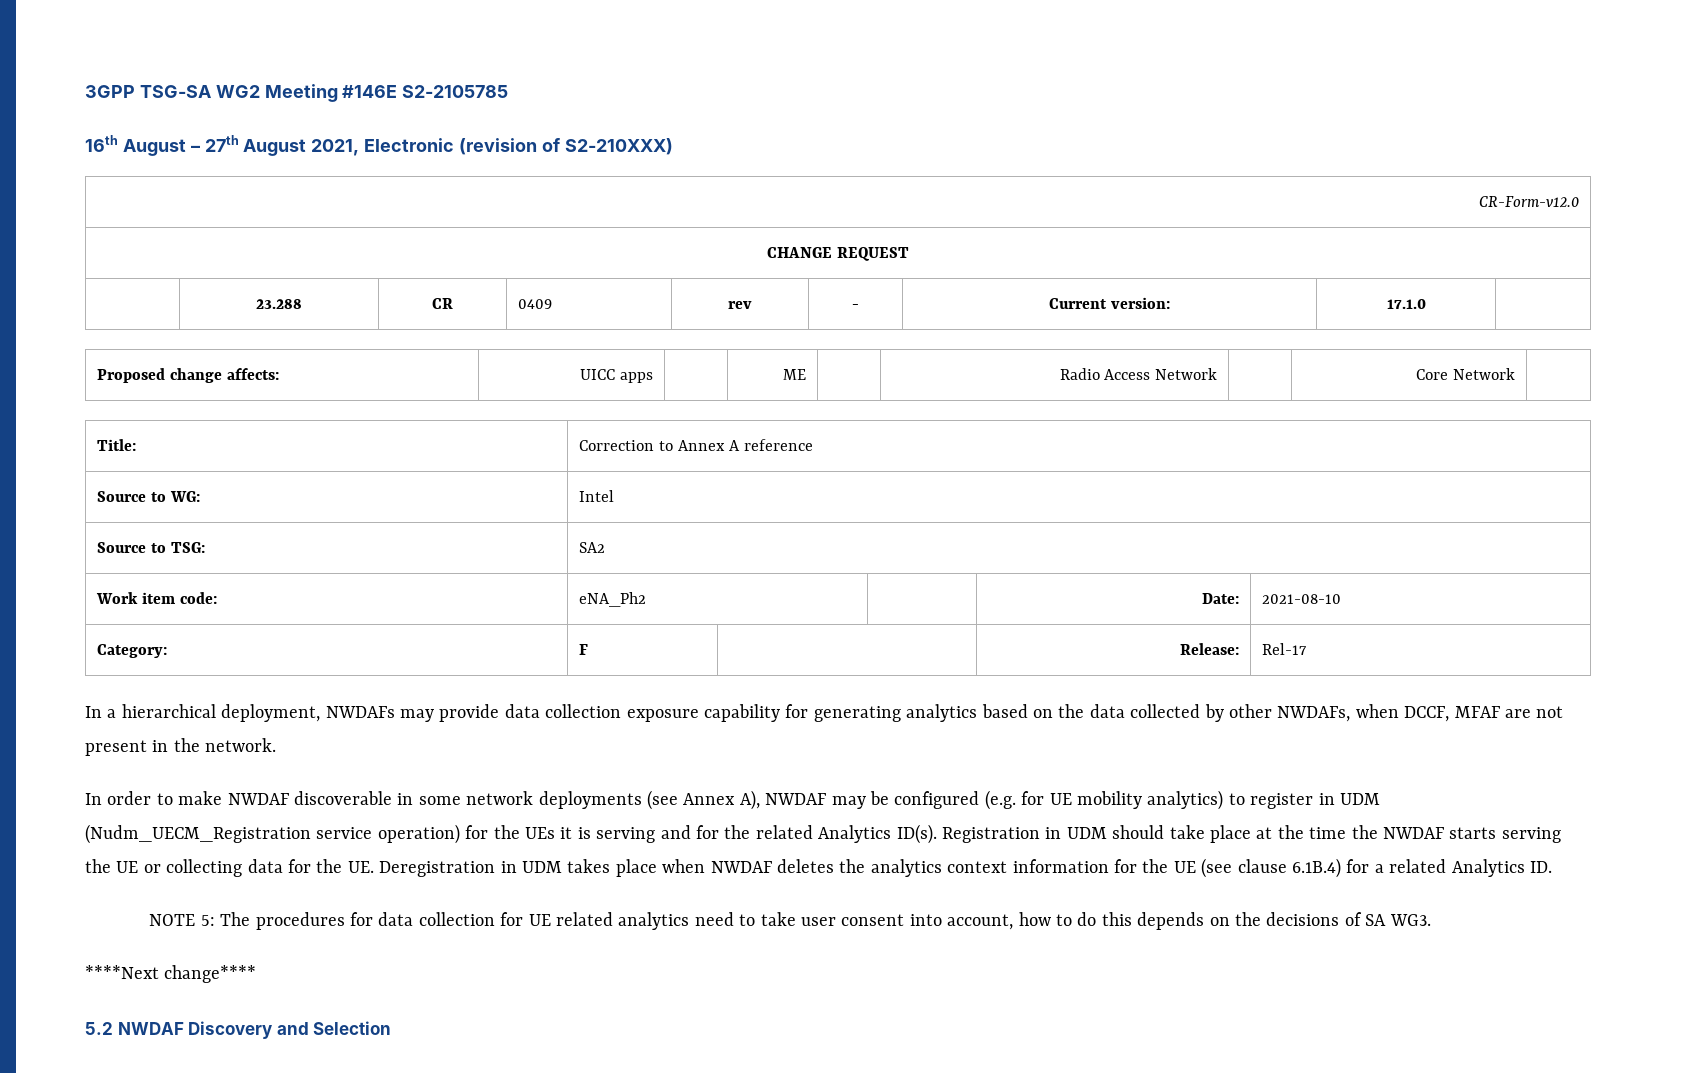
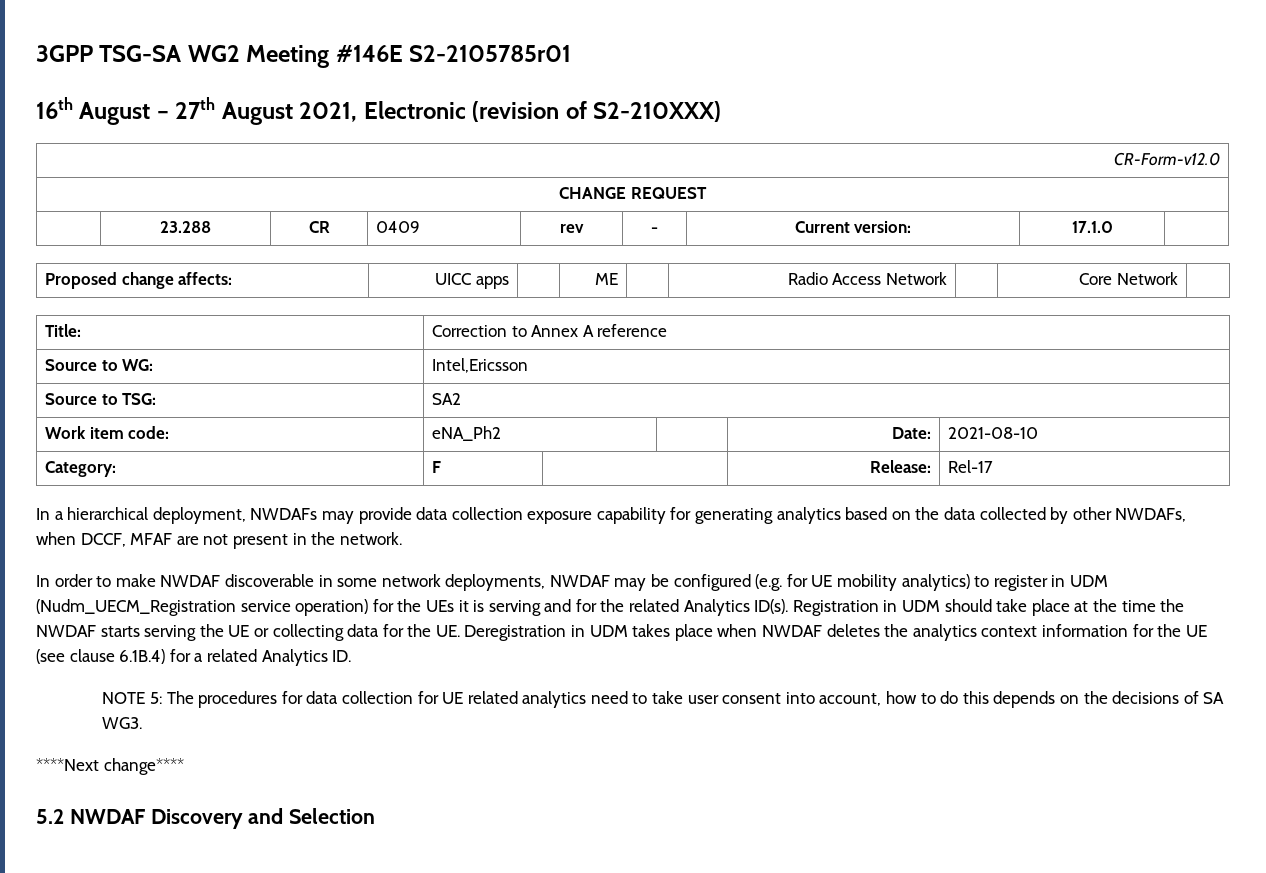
- 3GPP TSG-SA WG2 Meeting #146E S2-2105785
+ 3GPP TSG-SA WG2 Meeting #146E S2-2105785r01
- Source to WG: | Intel
+ Source to WG: | Intel,Ericsson
- In order to make NWDAF discoverable in some network deployments (see Annex A), NWDAF may be configured (e.g. for UE mobility analytics) to register in UDM (Nudm_UECM_Registration service operation) for the UEs it is serving and for the related Analytics ID(s).
+ In order to make NWDAF discoverable in some network deployments, NWDAF may be configured (e.g. for UE mobility analytics) to register in UDM (Nudm_UECM_Registration service operation) for the UEs it is serving and for the related Analytics ID(s).

